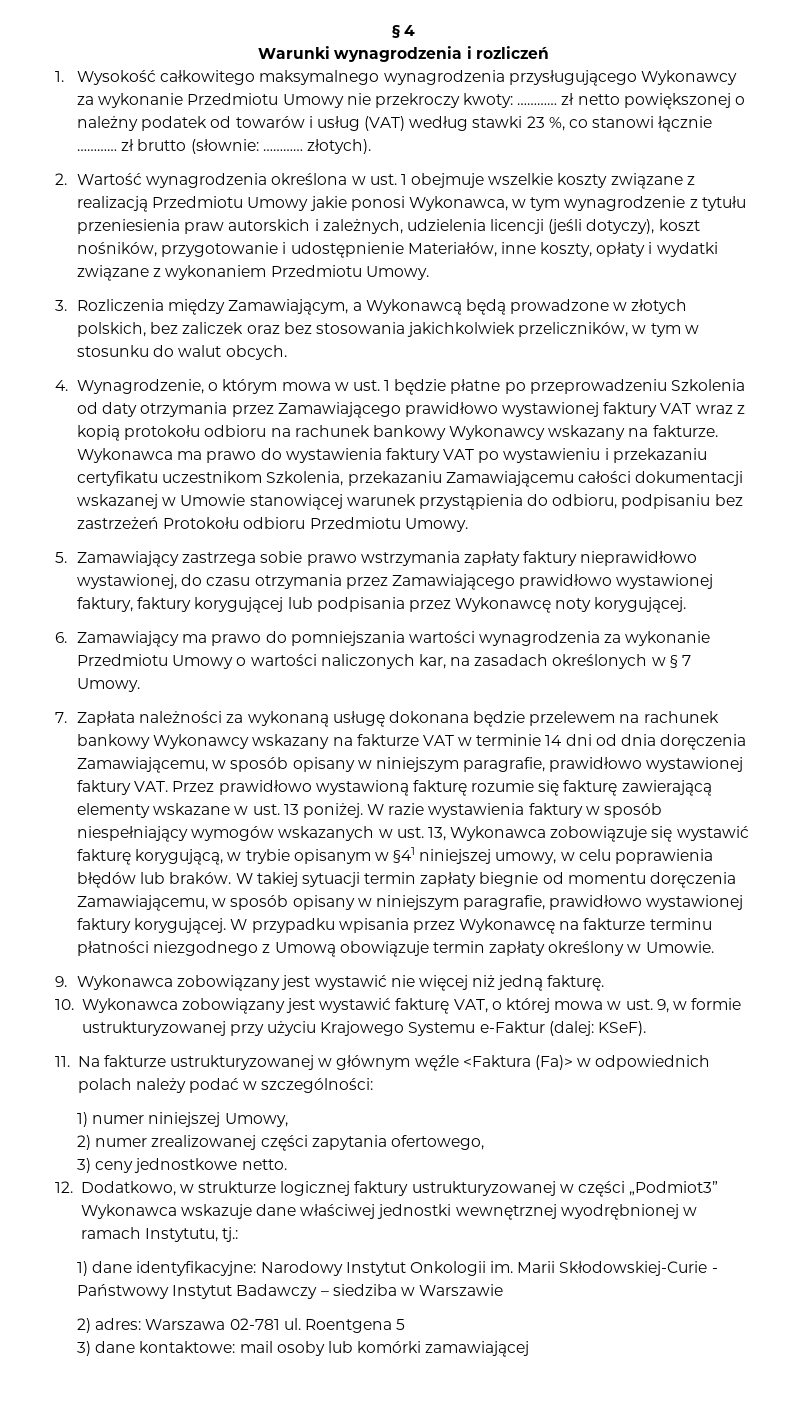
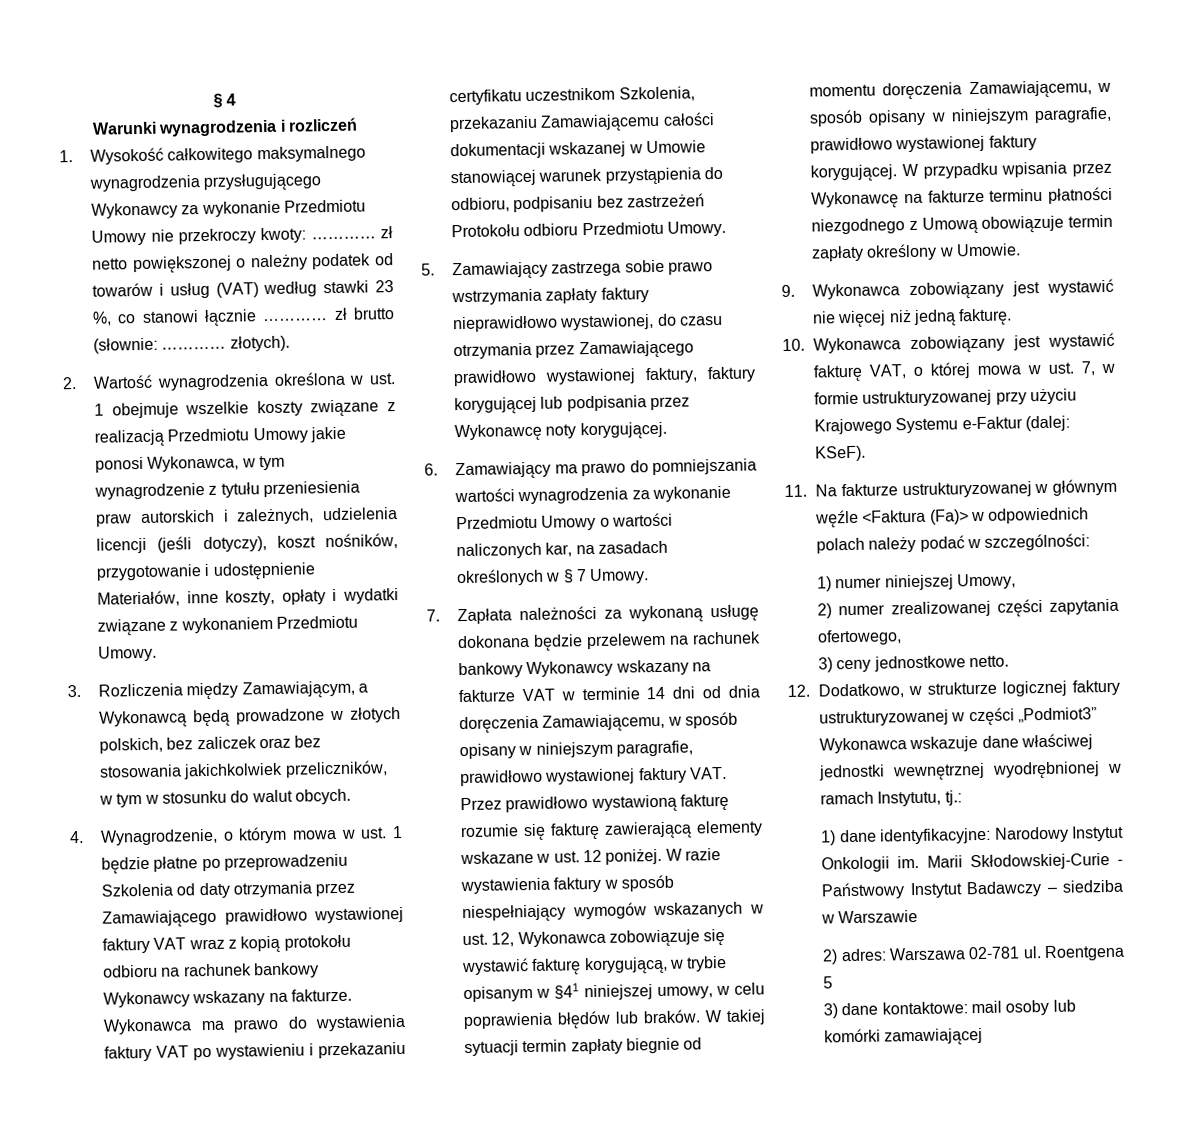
- 7. Zapłata należności za wykonaną usługę dokonana będzie przelewem na rachunek bankowy Wykonawcy wskazany na fakturze VAT w terminie 14 dni od dnia doręczenia Zamawiającemu, w sposób opisany w niniejszym paragrafie, prawidłowo wystawionej faktury VAT. Przez prawidłowo wystawioną fakturę rozumie się fakturę zawierającą elementy wskazane w ust. 13 poniżej.
+ 7. Zapłata należności za wykonaną usługę dokonana będzie przelewem na rachunek bankowy Wykonawcy wskazany na fakturze VAT w terminie 14 dni od dnia doręczenia Zamawiającemu, w sposób opisany w niniejszym paragrafie, prawidłowo wystawionej faktury VAT. Przez prawidłowo wystawioną fakturę rozumie się fakturę zawierającą elementy wskazane w ust. 12 poniżej.
- W razie wystawienia faktury w sposób niespełniający wymogów wskazanych w ust. 13, Wykonawca zobowiązuje się wystawić fakturę korygującą, w trybie opisanym w §41 niniejszej umowy, w celu poprawienia błędów lub braków.
+ W razie wystawienia faktury w sposób niespełniający wymogów wskazanych w ust. 12, Wykonawca zobowiązuje się wystawić fakturę korygującą, w trybie opisanym w §41 niniejszej umowy, w celu poprawienia błędów lub braków.
- 10. Wykonawca zobowiązany jest wystawić fakturę VAT, o której mowa w ust. 9, w formie ustrukturyzowanej przy użyciu Krajowego Systemu e-Faktur (dalej: KSeF).
+ 10. Wykonawca zobowiązany jest wystawić fakturę VAT, o której mowa w ust. 7, w formie ustrukturyzowanej przy użyciu Krajowego Systemu e-Faktur (dalej: KSeF).

